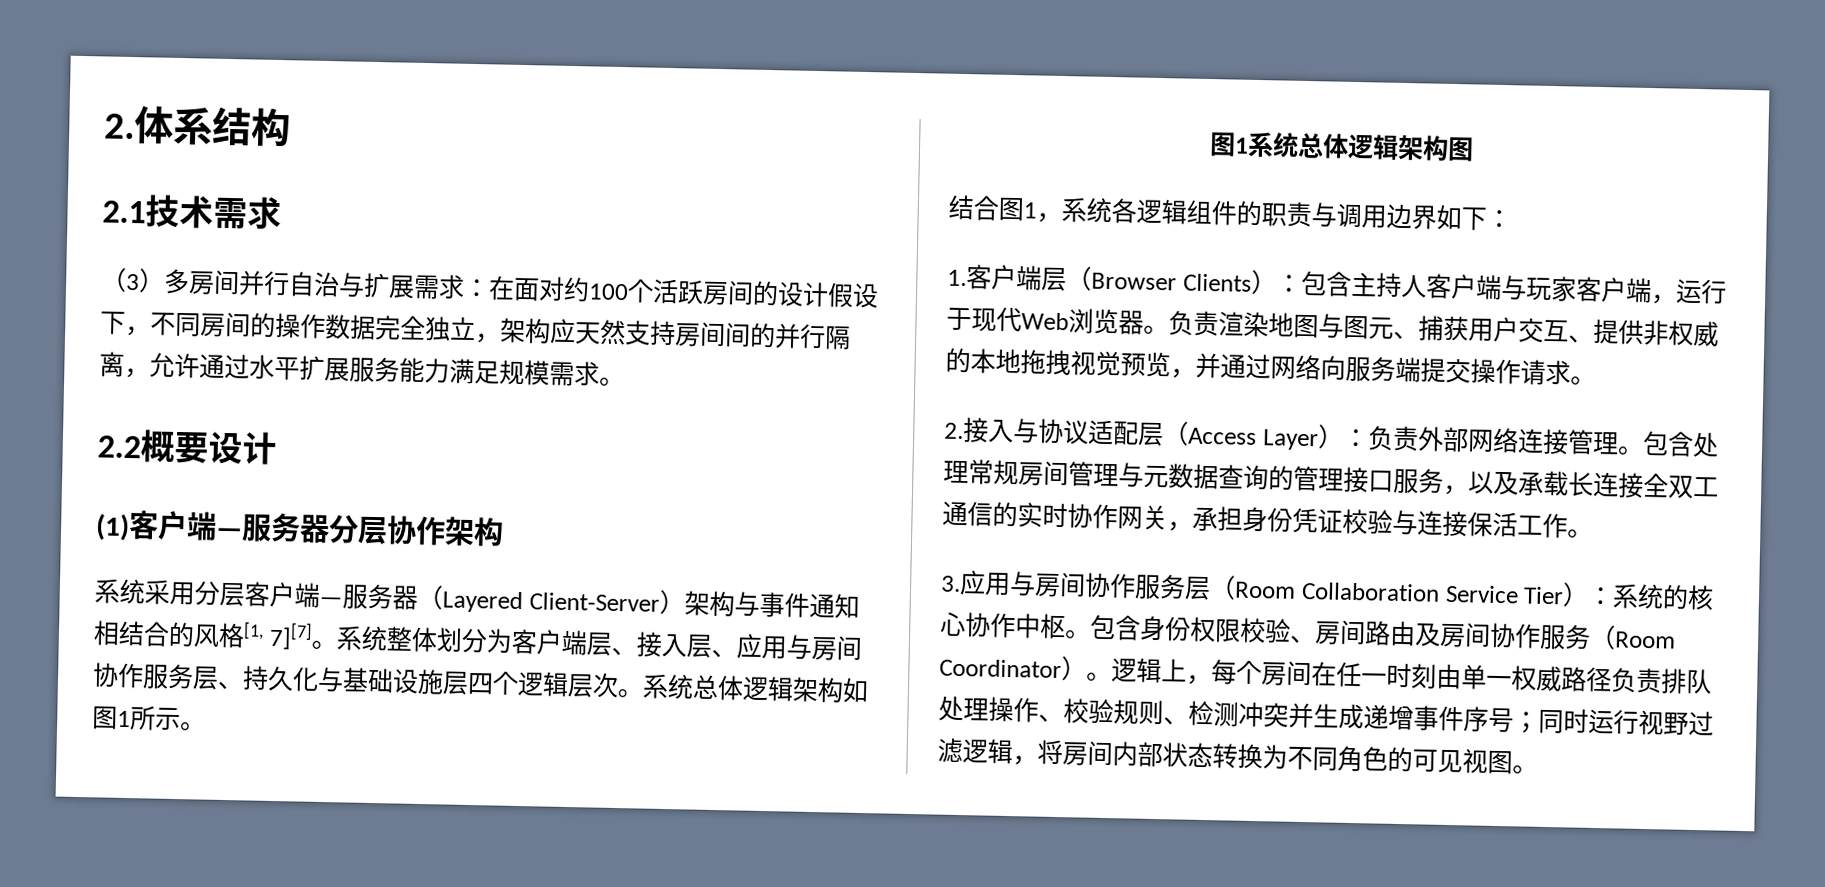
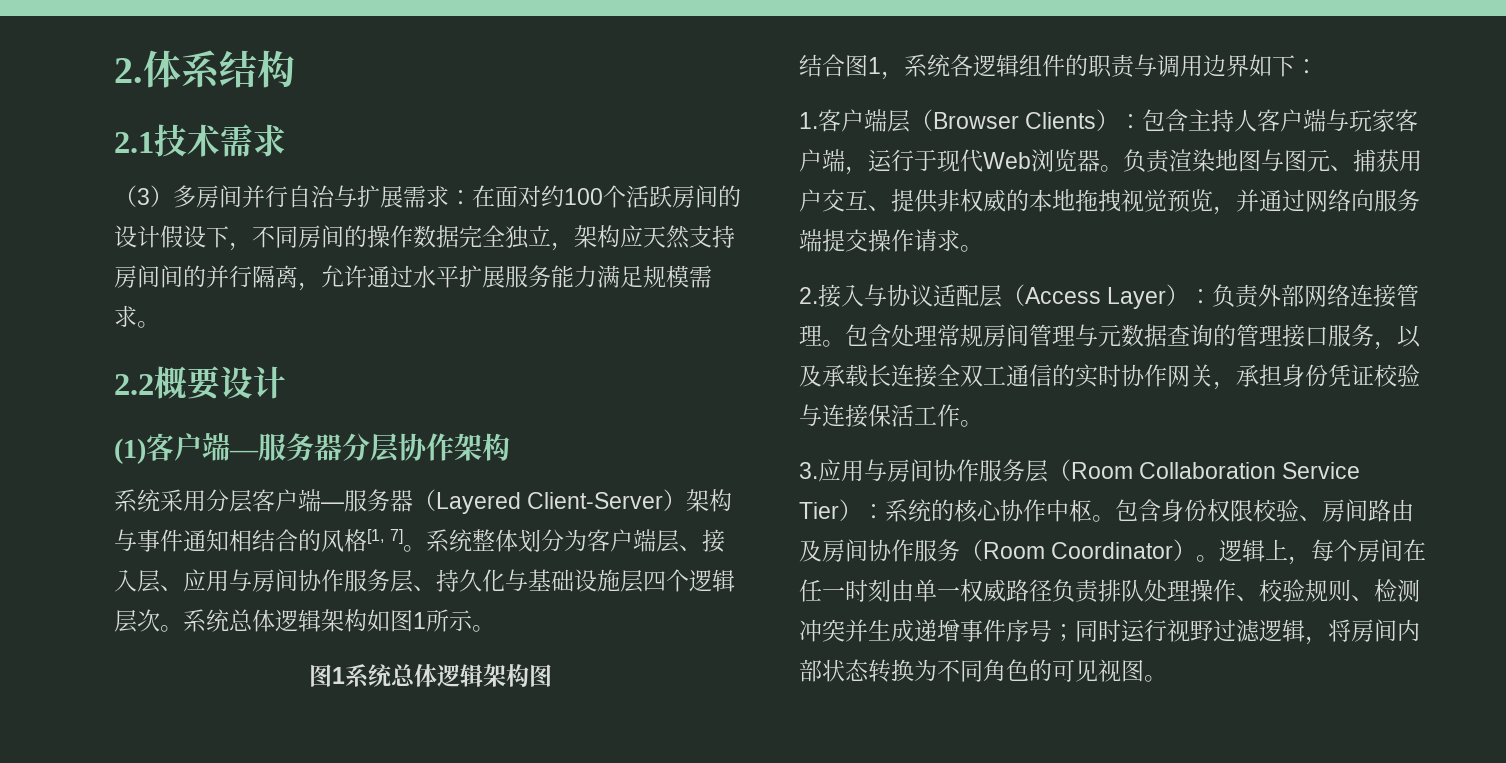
- 系统采用分层客户端—服务器（Layered Client-Server）架构与事件通知相结合的风格[1, 7][7]。
+ 系统采用分层客户端—服务器（Layered Client-Server）架构与事件通知相结合的风格[1, 7]。

